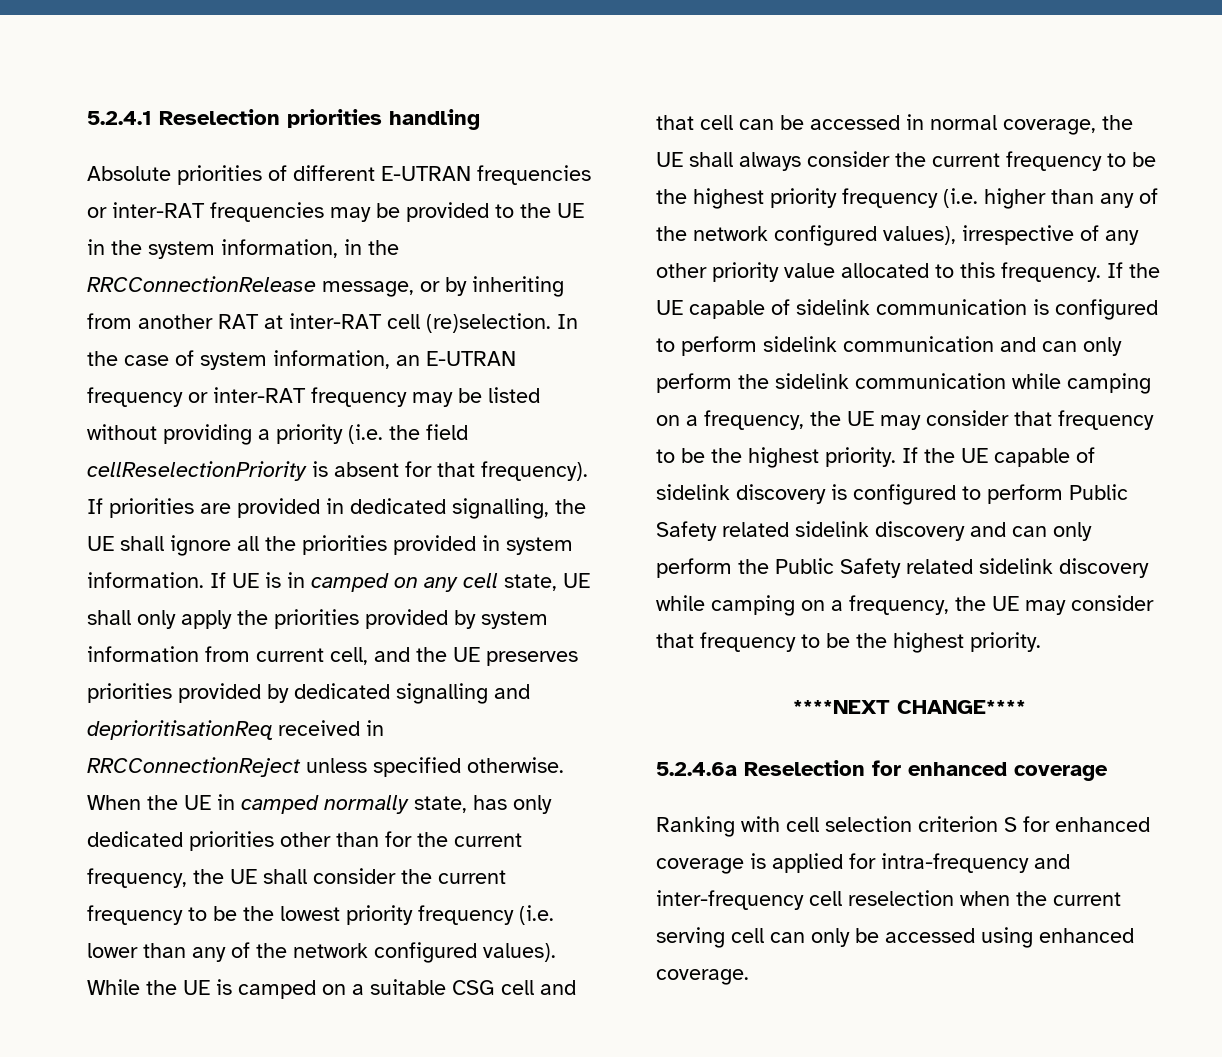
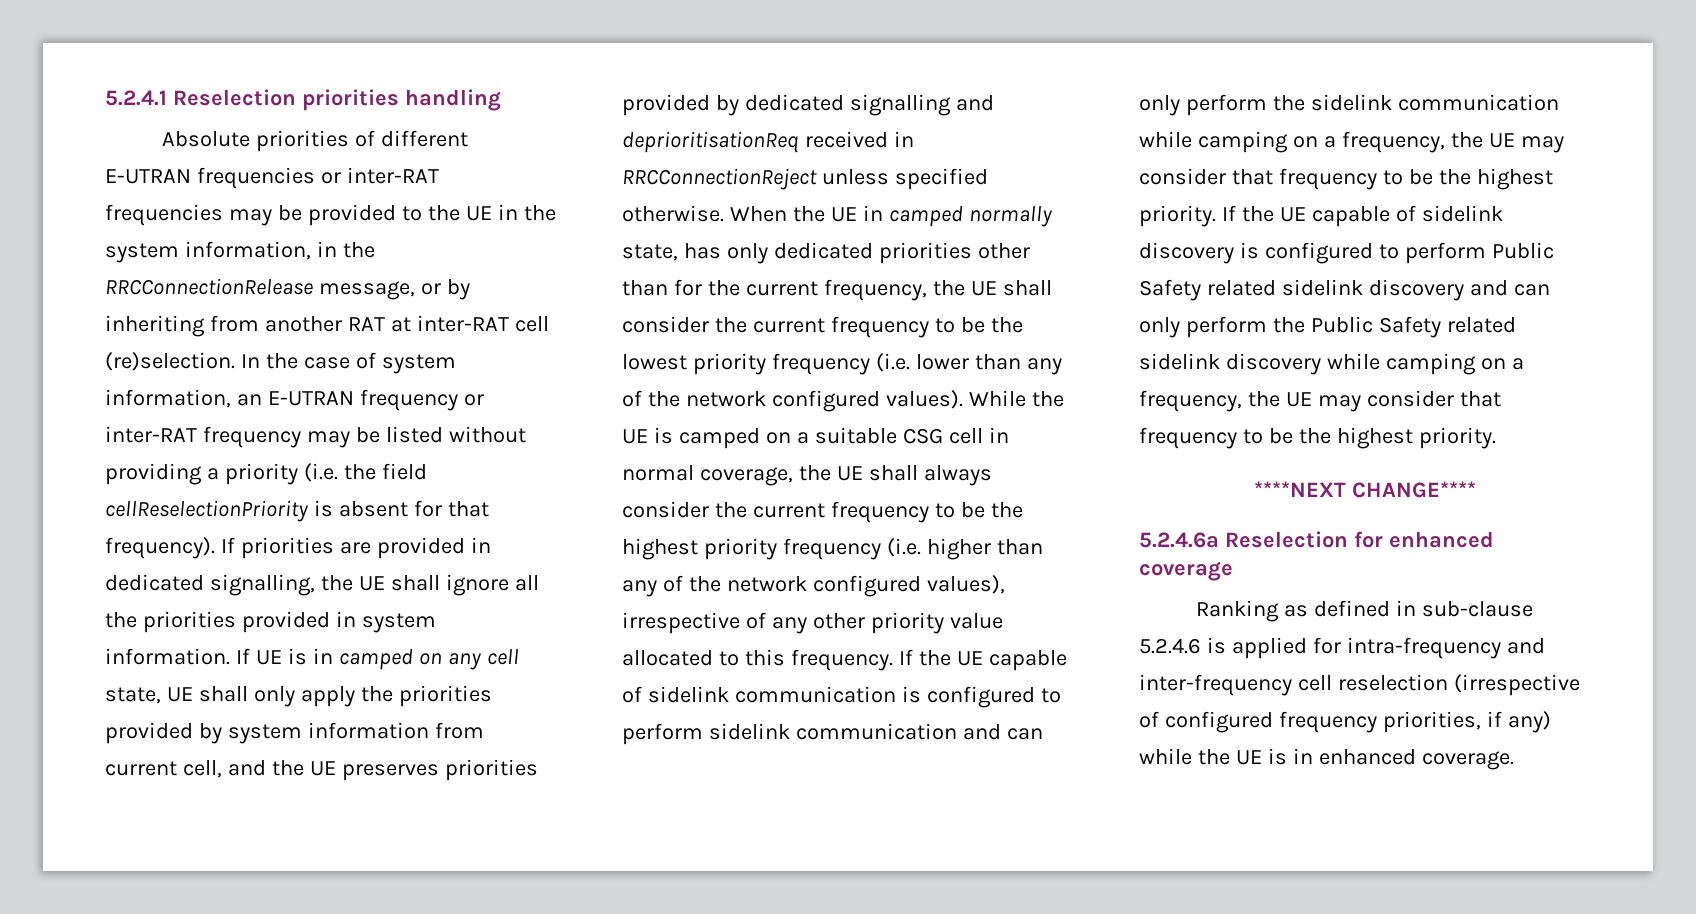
- While the UE is camped on a suitable CSG cell and that cell can be accessed in normal coverage, the UE shall always consider the current frequency to be the highest priority frequency (i.e. higher than any of the network configured values), irrespective of any other priority value allocated to this frequency.
+ While the UE is camped on a suitable CSG cell in normal coverage, the UE shall always consider the current frequency to be the highest priority frequency (i.e. higher than any of the network configured values), irrespective of any other priority value allocated to this frequency.
- Ranking with cell selection criterion S for enhanced coverage is applied for intra-frequency and inter-frequency cell reselection when the current serving cell can only be accessed using enhanced coverage.
+ Ranking as defined in sub-clause 5.2.4.6 is applied for intra-frequency and inter-frequency cell reselection (irrespective of configured frequency priorities, if any) while the UE is in enhanced coverage.

